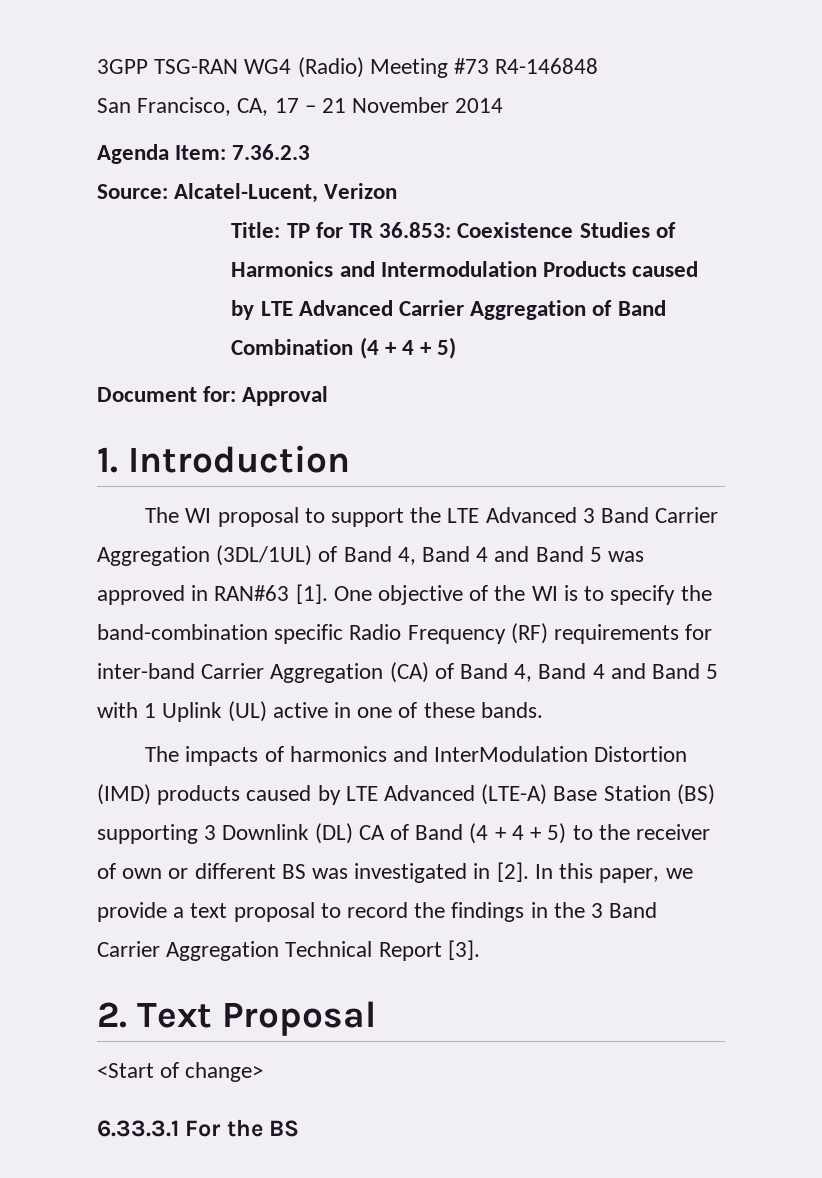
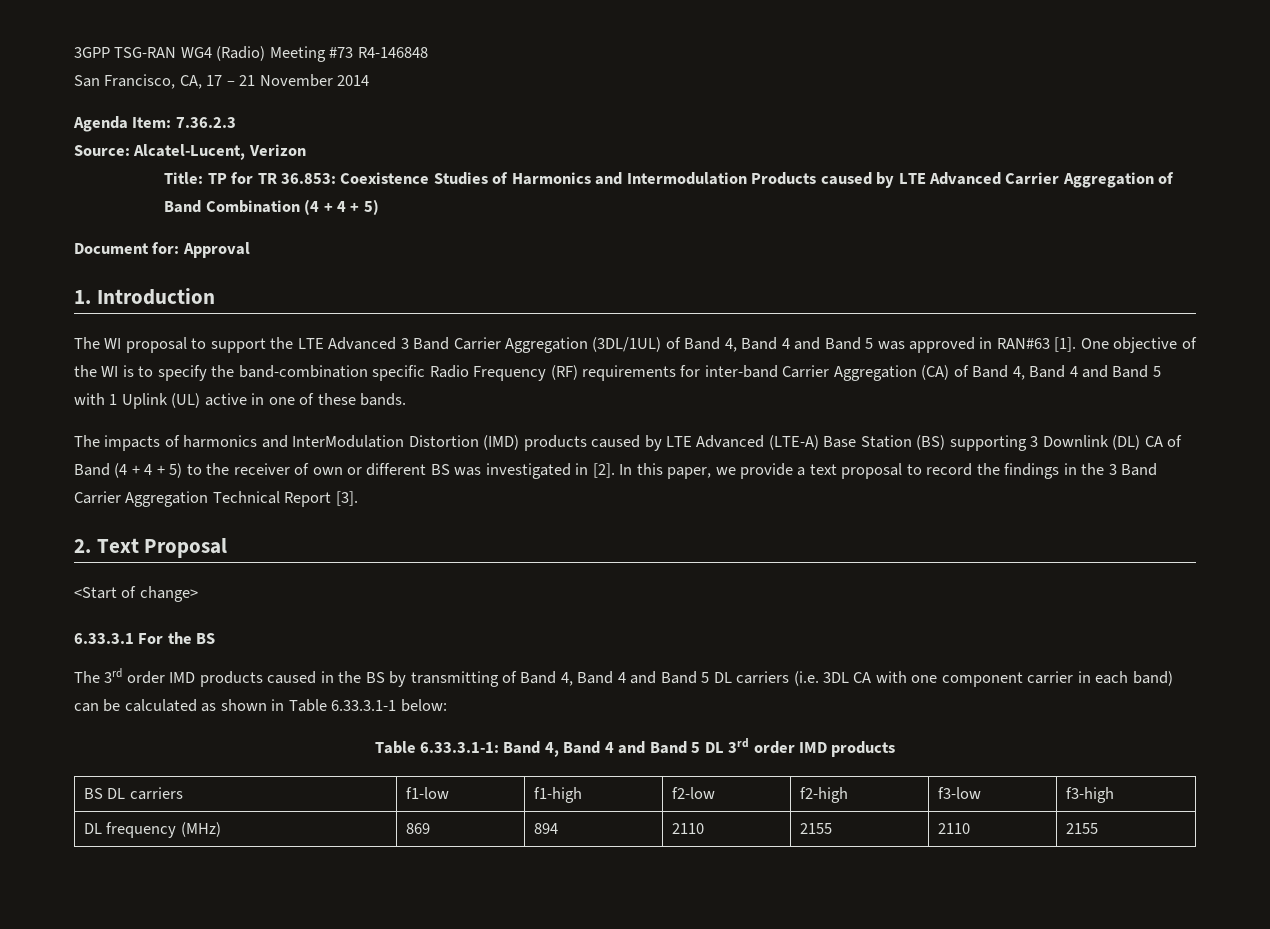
+ The 3rd order IMD products caused in the BS by transmitting of Band 4, Band 4 and Band 5 DL carriers (i.e. 3DL CA with one component carrier in each band) can be calculated as shown in Table 6.33.3.1-1 below:
+ Table 6.33.3.1-1: Band 4, Band 4 and Band 5 DL 3rd order IMD products
+ BS DL carriers | f1-low | f1-high | f2-low | f2-high | f3-low | f3-high
+ DL frequency (MHz) | 869 | 894 | 2110 | 2155 | 2110 | 2155

